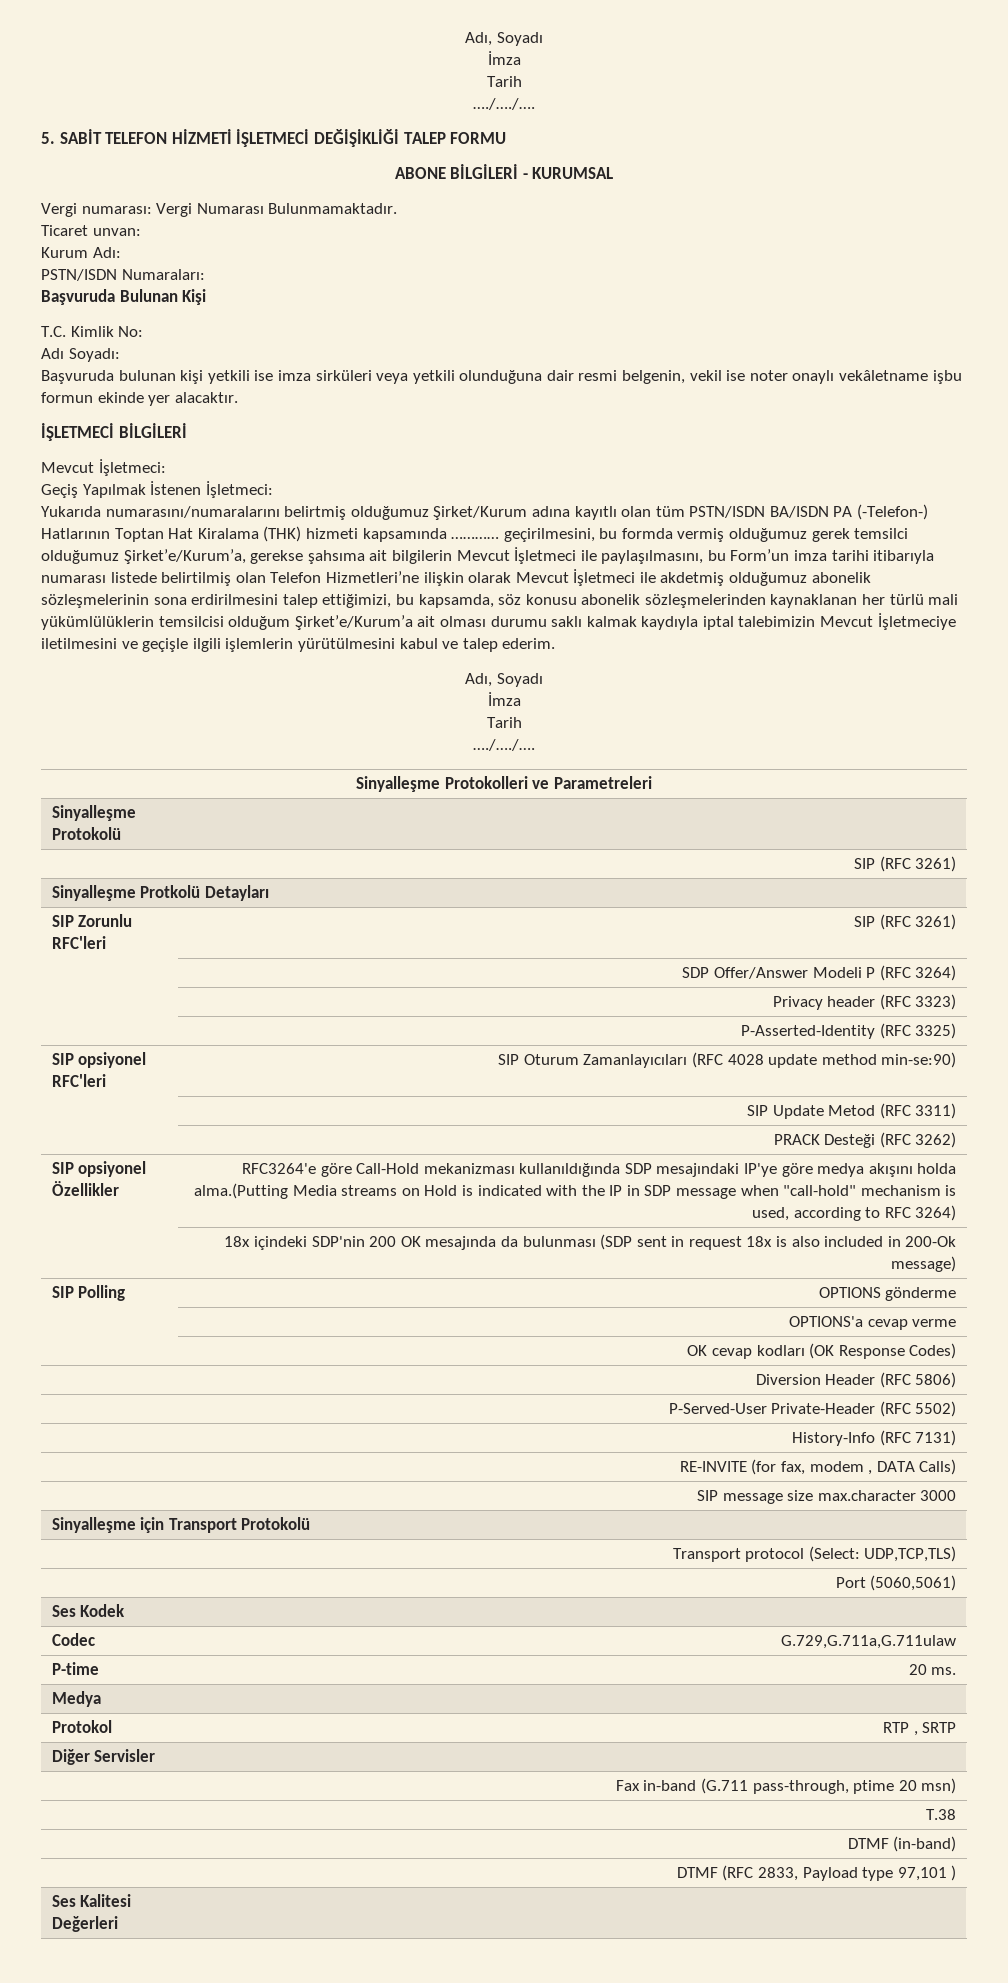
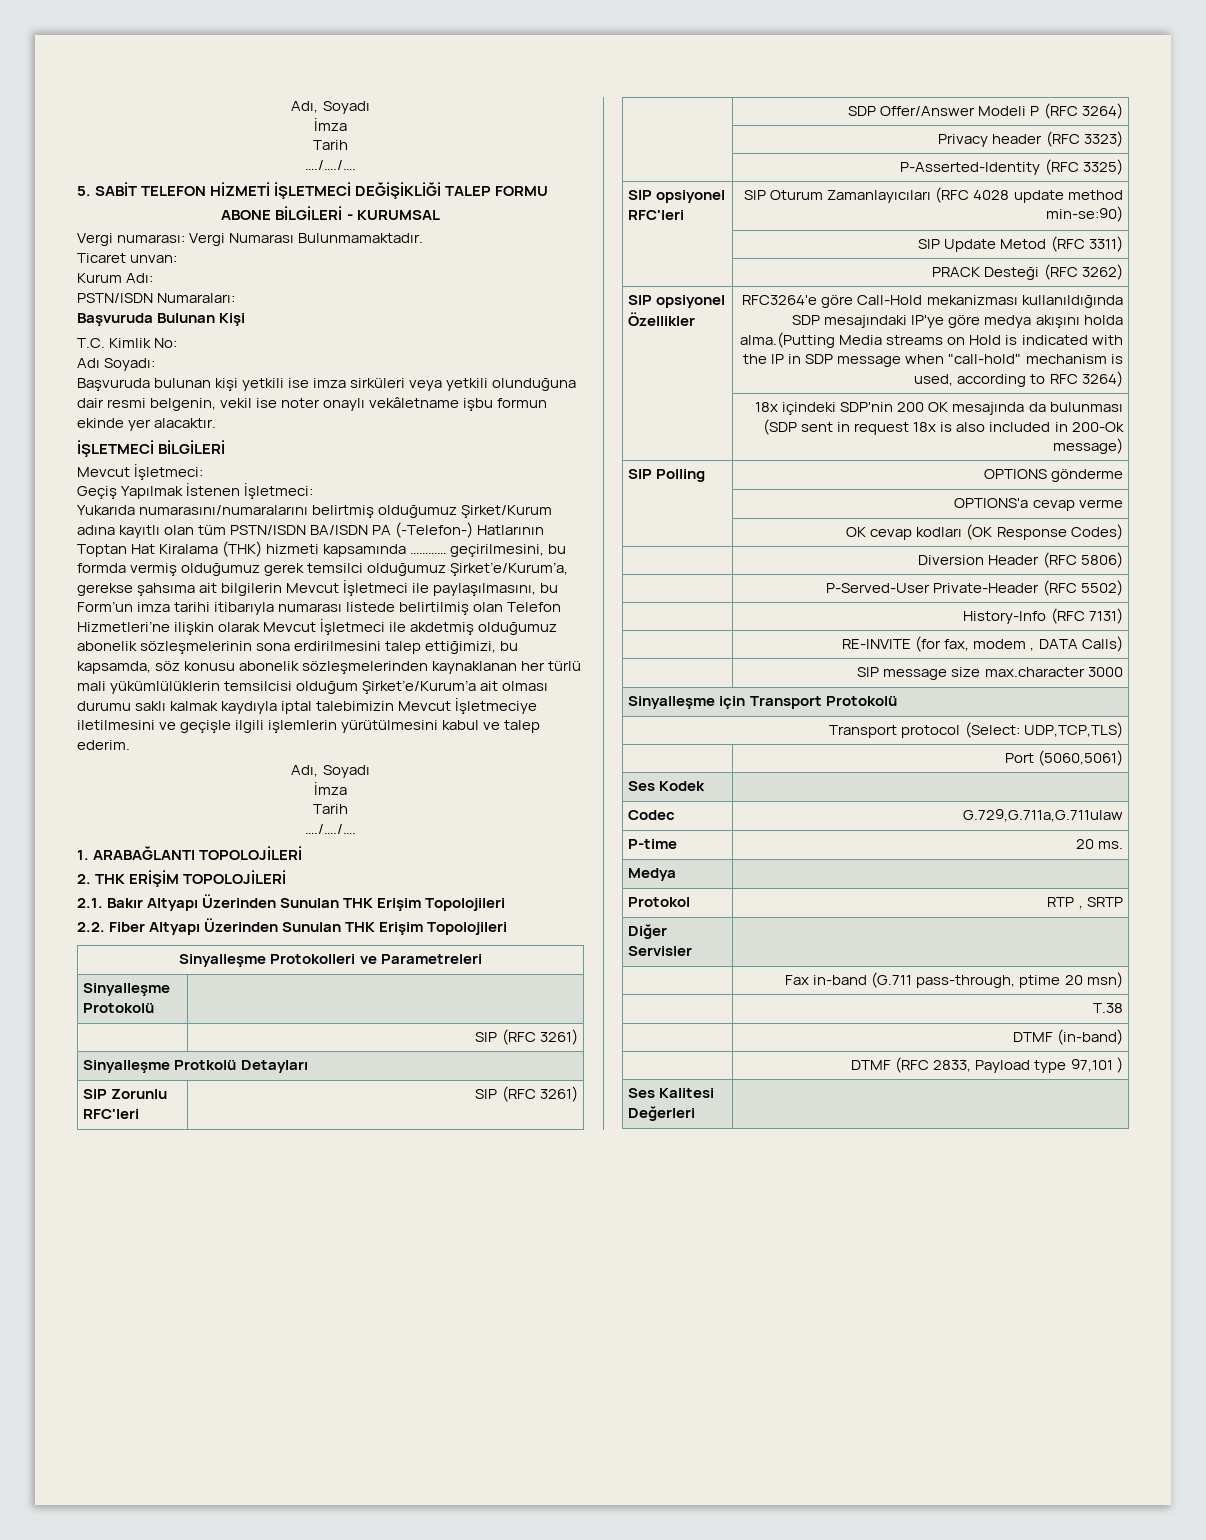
+ 1. ARABAĞLANTI TOPOLOJİLERİ
+ 2. THK ERİŞİM TOPOLOJİLERİ
+ 2.1. Bakır Altyapı Üzerinden Sunulan THK Erişim Topolojileri
+ 2.2. Fiber Altyapı Üzerinden Sunulan THK Erişim Topolojileri

